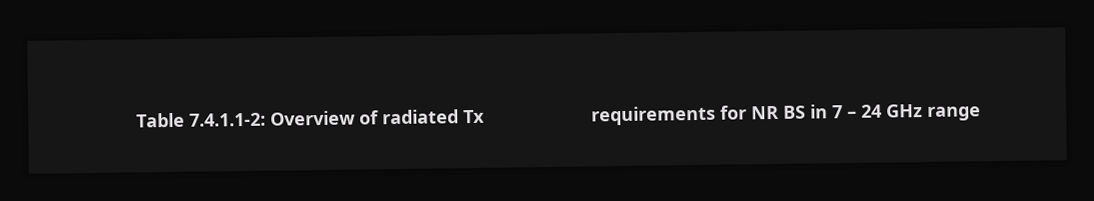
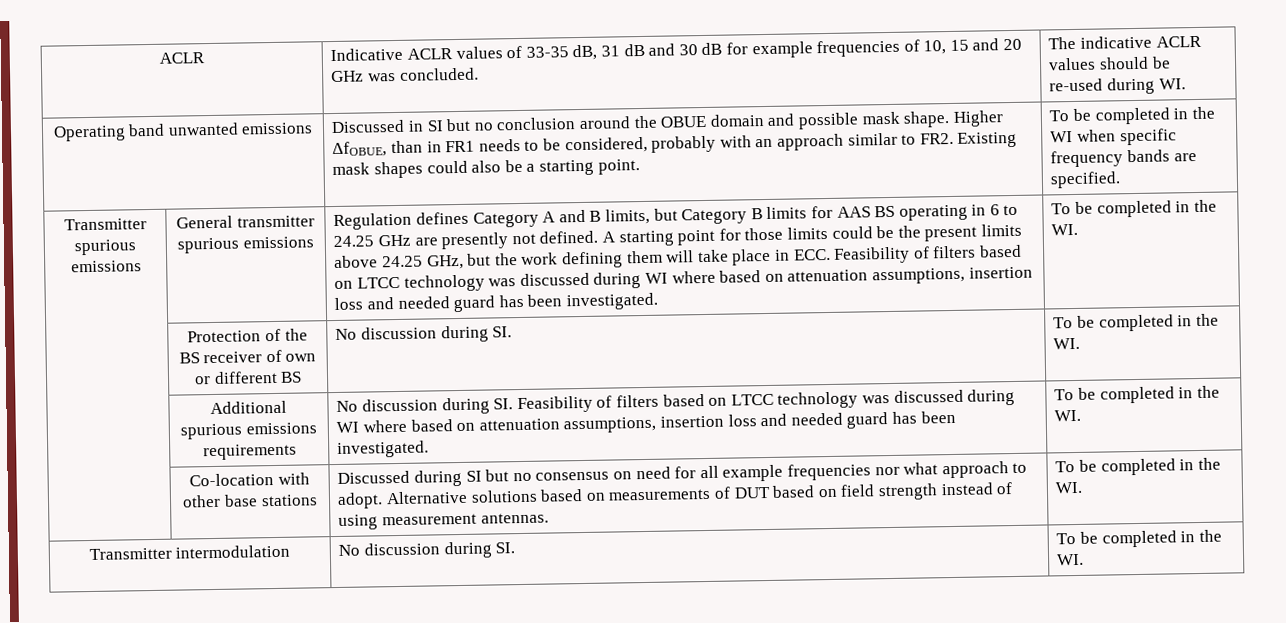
- Table 7.4.1.1-2: Overview of radiated Tx requirements for NR BS in 7 – 24 GHz range
+ ACLR | Indicative ACLR values of 33-35 dB, 31 dB and 30 dB for example frequencies of 10, 15 and 20 GHz was concluded. | The indicative ACLR values should be re-used during WI.
+ Operating band unwanted emissions | Discussed in SI but no conclusion around the OBUE domain and possible mask shape. Higher ΔfOBUE, than in FR1 needs to be considered, probably with an approach similar to FR2. Existing mask shapes could also be a starting point. | To be completed in the WI when specific frequency bands are specified.
+ Transmitter spurious emissions | General transmitter spurious emissions | Regulation defines Category A and B limits, but Category B limits for AAS BS operating in 6 to 24.25 GHz are presently not defined. A starting point for those limits could be the present limits above 24.25 GHz, but the work defining them will take place in ECC. Feasibility of filters based on LTCC technology was discussed during WI where based on attenuation assumptions, insertion loss and needed guard has been investigated. | To be completed in the WI.
+ | Protection of the BS receiver of own or different BS | No discussion during SI. | To be completed in the WI.
+ | Additional spurious emissions requirements | No discussion during SI. Feasibility of filters based on LTCC technology was discussed during WI where based on attenuation assumptions, insertion loss and needed guard has been investigated. | To be completed in the WI.
+ | Co-location with other base stations | Discussed during SI but no consensus on need for all example frequencies nor what approach to adopt. Alternative solutions based on measurements of DUT based on field strength instead of using measurement antennas. | To be completed in the WI.
+ Transmitter intermodulation | No discussion during SI. | To be completed in the WI.

